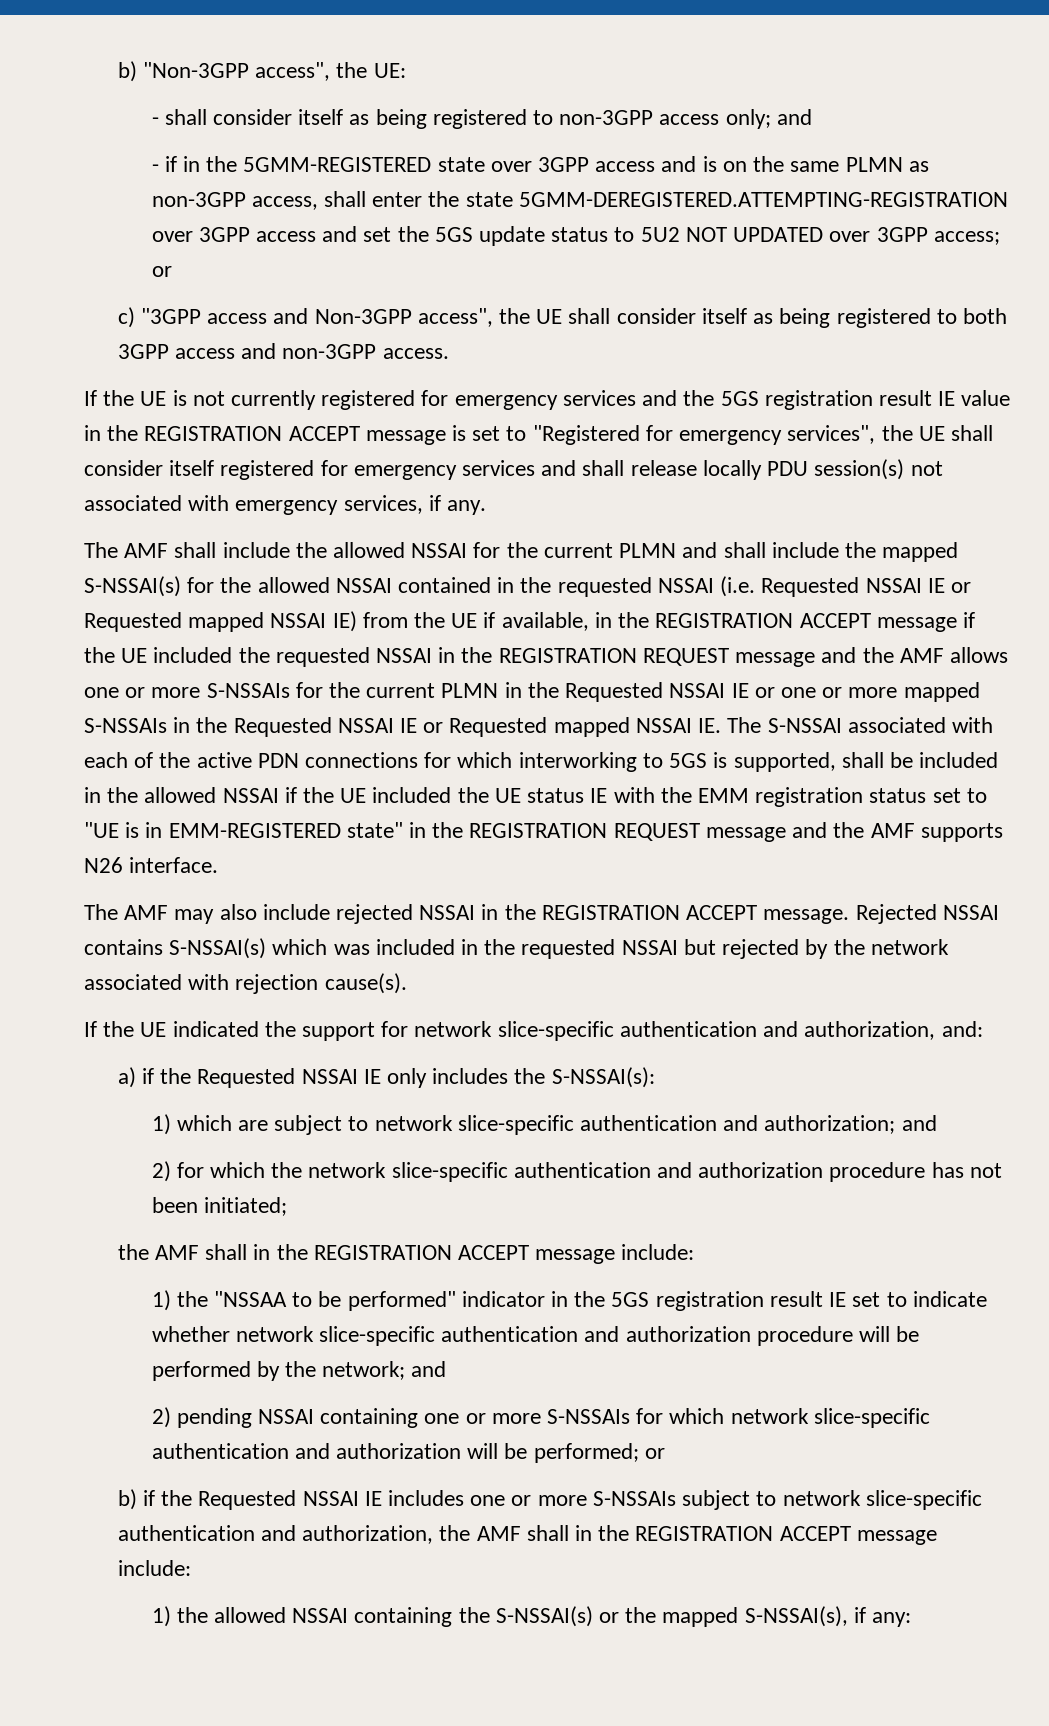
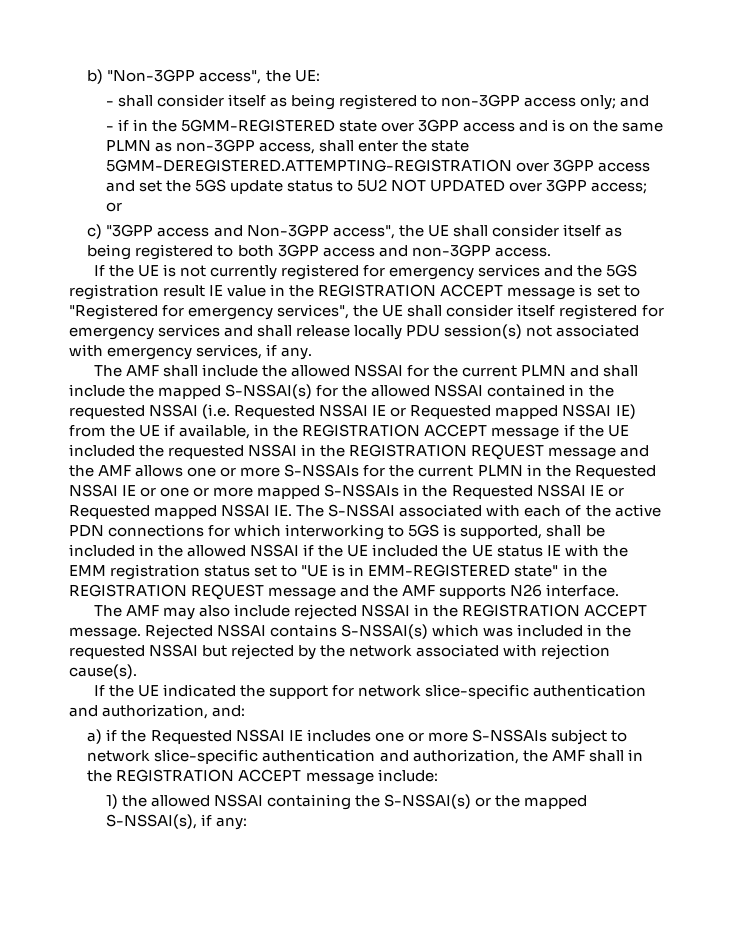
- a) if the Requested NSSAI IE only includes the S-NSSAI(s):
- 1) which are subject to network slice-specific authentication and authorization; and
- 2) for which the network slice-specific authentication and authorization procedure has not been initiated;
- the AMF shall in the REGISTRATION ACCEPT message include:
- 1) the "NSSAA to be performed" indicator in the 5GS registration result IE set to indicate whether network slice-specific authentication and authorization procedure will be performed by the network; and
- 2) pending NSSAI containing one or more S-NSSAIs for which network slice-specific authentication and authorization will be performed; or
- b) if the Requested NSSAI IE includes one or more S-NSSAIs subject to network slice-specific authentication and authorization, the AMF shall in the REGISTRATION ACCEPT message include:
+ a) if the Requested NSSAI IE includes one or more S-NSSAIs subject to network slice-specific authentication and authorization, the AMF shall in the REGISTRATION ACCEPT message include:

